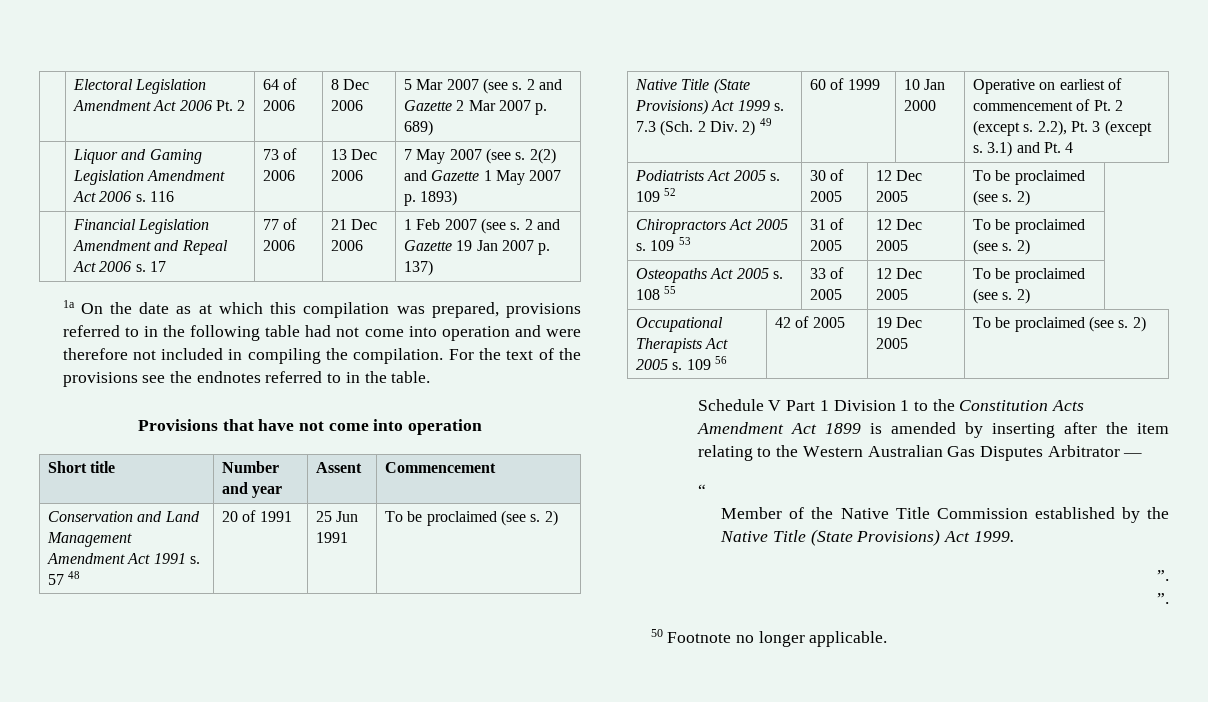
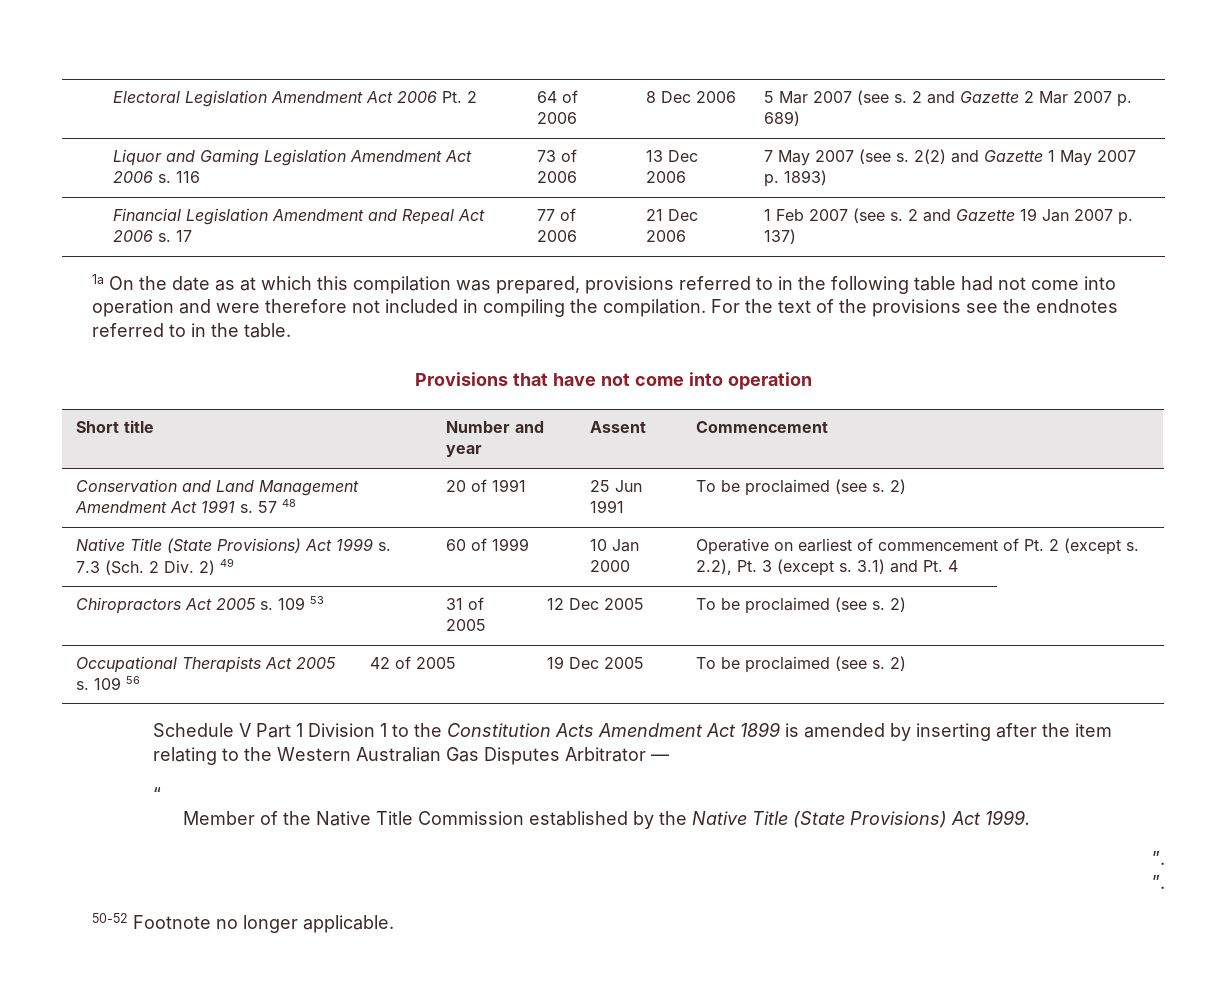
- Podiatrists Act 2005 s. 109 52 | 30 of 2005 | 12 Dec 2005 | To be proclaimed (see s. 2)
- Osteopaths Act 2005 s. 108 55 | 33 of 2005 | 12 Dec 2005 | To be proclaimed (see s. 2)
- 50 Footnote no longer applicable.
+ 50-52 Footnote no longer applicable.

